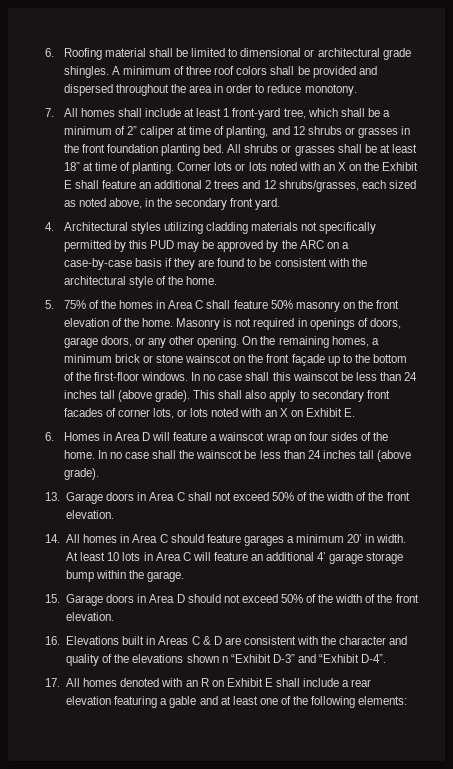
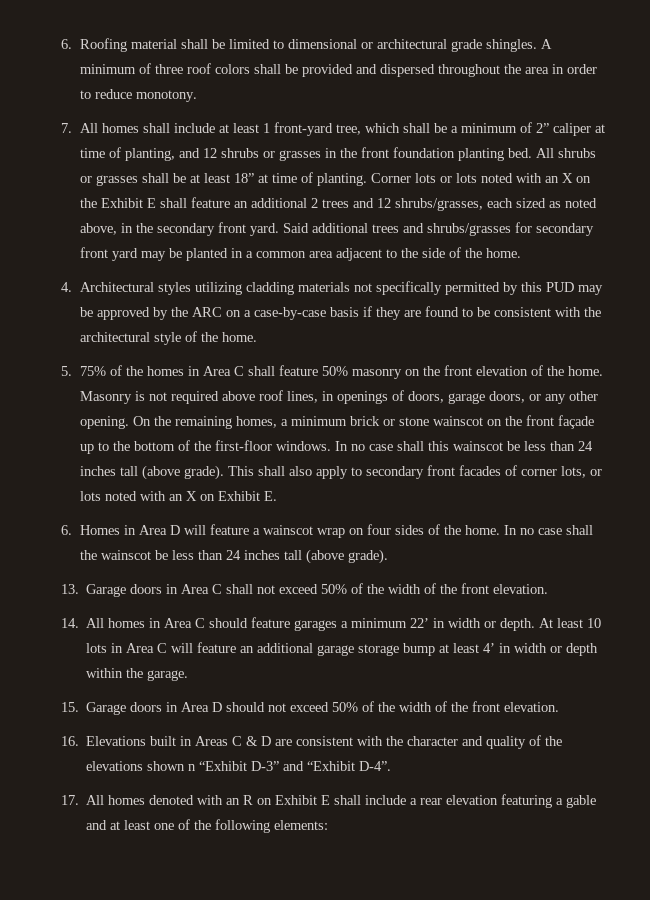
+ Said additional trees and shrubs/grasses for secondary front yard may be planted in a common area adjacent to the side of the home.
- Masonry is not required in openings of doors, garage doors, or any other opening.
+ Masonry is not required above roof lines, in openings of doors, garage doors, or any other opening.
- 14. All homes in Area C should feature garages a minimum 20’ in width.
+ 14. All homes in Area C should feature garages a minimum 22’ in width or depth.
- At least 10 lots in Area C will feature an additional 4’ garage storage bump within the garage.
+ At least 10 lots in Area C will feature an additional garage storage bump at least 4’ in width or depth within the garage.

